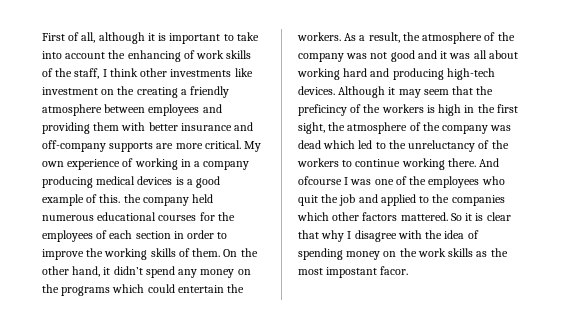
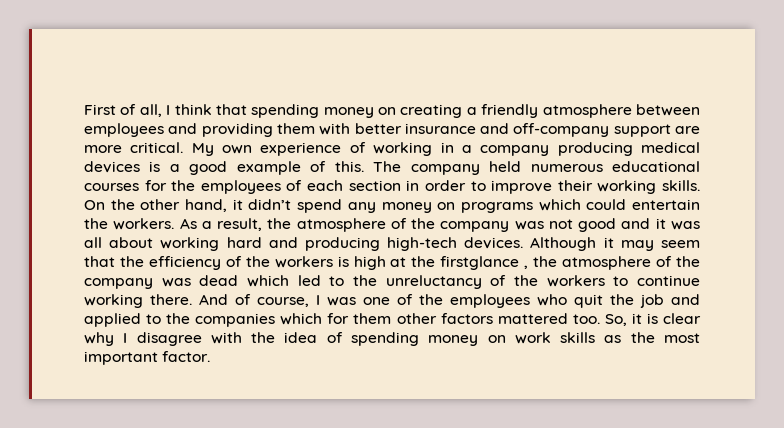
- First of all, although it is important to take into account the enhancing of work skills of the staff, I think other investments like investment on the creating a friendly atmosphere between employees and providing them with better insurance and off-company supports are more critical.
+ First of all, I think that spending money on creating a friendly atmosphere between employees and providing them with better insurance and off-company support are more critical.
- My own experience of working in a company producing medical devices is a good example of this. the company held numerous educational courses for the employees of each section in order to improve the working skills of them.
+ My own experience of working in a company producing medical devices is a good example of this. The company held numerous educational courses for the employees of each section in order to improve their working skills.
- On the other hand, it didn’t spend any money on the programs which could entertain the workers.
+ On the other hand, it didn’t spend any money on programs which could entertain the workers.
- Although it may seem that the preficincy of the workers is high in the first sight, the atmosphere of the company was dead which led to the unreluctancy of the workers to continue working there.
+ Although it may seem that the efficiency of the workers is high at the firstglance , the atmosphere of the company was dead which led to the unreluctancy of the workers to continue working there.
- And ofcourse I was one of the employees who quit the job and applied to the companies which other factors mattered. So it is clear that why I disagree with the idea of spending money on the work skills as the most impostant facor.
+ And of course, I was one of the employees who quit the job and applied to the companies which for them other factors mattered too. So, it is clear why I disagree with the idea of spending money on work skills as the most important factor.

